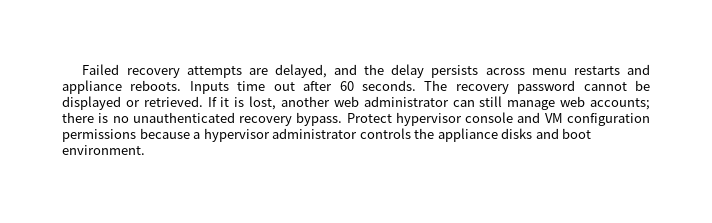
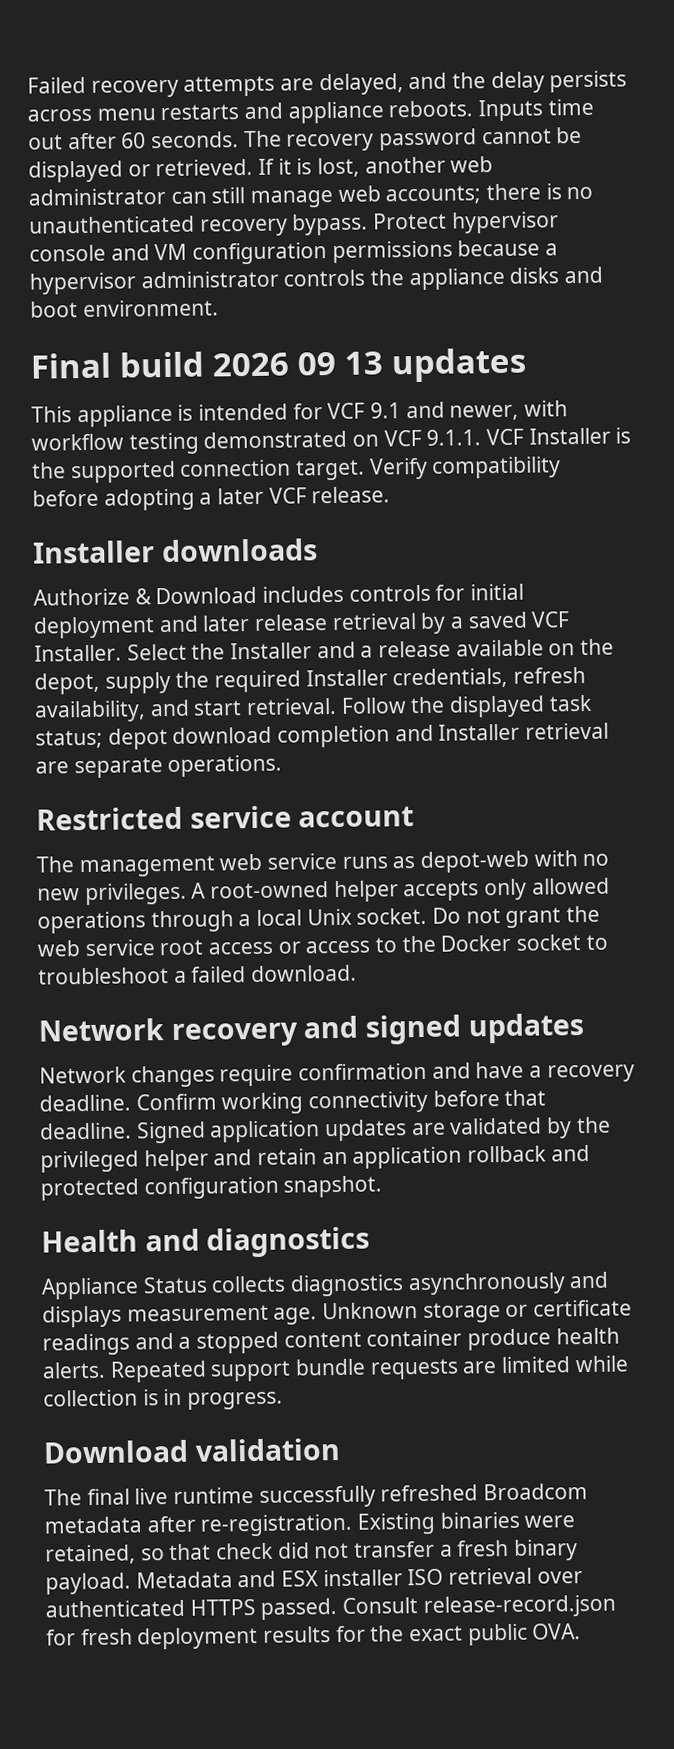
+ Final build 2026 09 13 updates
+ This appliance is intended for VCF 9.1 and newer, with workflow testing demonstrated on VCF 9.1.1. VCF Installer is the supported connection target. Verify compatibility before adopting a later VCF release.
+ Installer downloads
+ Authorize & Download includes controls for initial deployment and later release retrieval by a saved VCF Installer. Select the Installer and a release available on the depot, supply the required Installer credentials, refresh availability, and start retrieval. Follow the displayed task status; depot download completion and Installer retrieval are separate operations.
+ Restricted service account
+ The management web service runs as depot-web with no new privileges. A root-owned helper accepts only allowed operations through a local Unix socket. Do not grant the web service root access or access to the Docker socket to troubleshoot a failed download.
+ Network recovery and signed updates
+ Network changes require confirmation and have a recovery deadline. Confirm working connectivity before that deadline. Signed application updates are validated by the privileged helper and retain an application rollback and protected configuration snapshot.
+ Health and diagnostics
+ Appliance Status collects diagnostics asynchronously and displays measurement age. Unknown storage or certificate readings and a stopped content container produce health alerts. Repeated support bundle requests are limited while collection is in progress.
+ Download validation
+ The final live runtime successfully refreshed Broadcom metadata after re-registration. Existing binaries were retained, so that check did not transfer a fresh binary payload. Metadata and ESX installer ISO retrieval over authenticated HTTPS passed. Consult release-record.json for fresh deployment results for the exact public OVA.

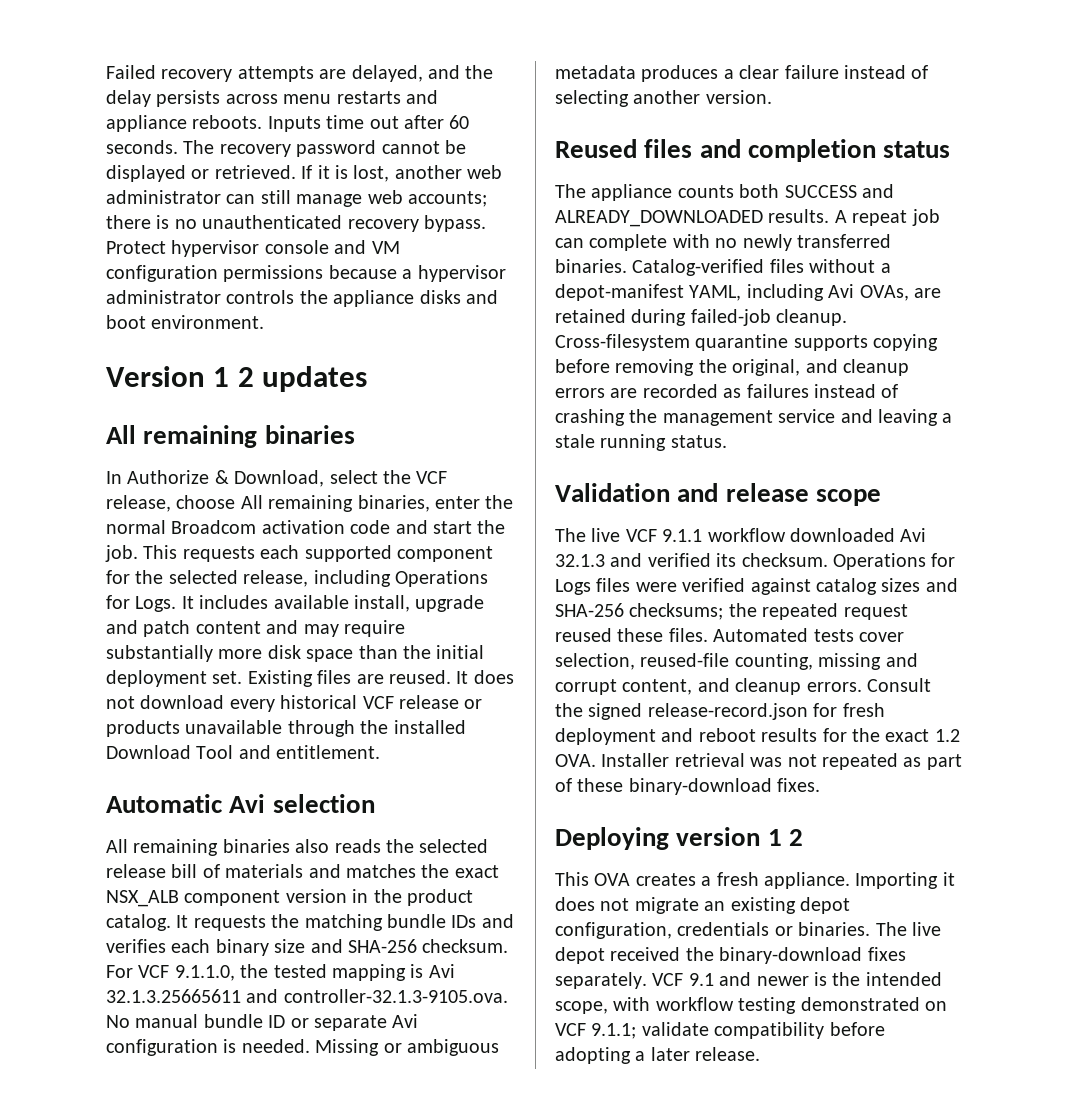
- Final build 2026 09 13 updates
- This appliance is intended for VCF 9.1 and newer, with workflow testing demonstrated on VCF 9.1.1. VCF Installer is the supported connection target. Verify compatibility before adopting a later VCF release.
+ Version 1 2 updates
+ All remaining binaries
+ In Authorize & Download, select the VCF release, choose All remaining binaries, enter the normal Broadcom activation code and start the job. This requests each supported component for the selected release, including Operations for Logs. It includes available install, upgrade and patch content and may require substantially more disk space than the initial deployment set. Existing files are reused. It does not download every historical VCF release or products unavailable through the installed Download Tool and entitlement.
+ Automatic Avi selection
+ All remaining binaries also reads the selected release bill of materials and matches the exact NSX_ALB component version in the product catalog. It requests the matching bundle IDs and verifies each binary size and SHA-256 checksum. For VCF 9.1.1.0, the tested mapping is Avi 32.1.3.25665611 and controller-32.1.3-9105.ova. No manual bundle ID or separate Avi configuration is needed. Missing or ambiguous metadata produces a clear failure instead of selecting another version.
+ Reused files and completion status
+ The appliance counts both SUCCESS and ALREADY_DOWNLOADED results. A repeat job can complete with no newly transferred binaries. Catalog-verified files without a depot-manifest YAML, including Avi OVAs, are retained during failed-job cleanup. Cross-filesystem quarantine supports copying before removing the original, and cleanup errors are recorded as failures instead of crashing the management service and leaving a stale running status.
+ Validation and release scope
+ The live VCF 9.1.1 workflow downloaded Avi 32.1.3 and verified its checksum. Operations for Logs files were verified against catalog sizes and SHA-256 checksums; the repeated request reused these files. Automated tests cover selection, reused-file counting, missing and corrupt content, and cleanup errors. Consult the signed release-record.json for fresh deployment and reboot results for the exact 1.2 OVA. Installer retrieval was not repeated as part of these binary-download fixes.
+ Deploying version 1 2
+ This OVA creates a fresh appliance. Importing it does not migrate an existing depot configuration, credentials or binaries. The live depot received the binary-download fixes separately. VCF 9.1 and newer is the intended scope, with workflow testing demonstrated on VCF 9.1.1; validate compatibility before adopting a later release.
- Installer downloads
- Authorize & Download includes controls for initial deployment and later release retrieval by a saved VCF Installer. Select the Installer and a release available on the depot, supply the required Installer credentials, refresh availability, and start retrieval. Follow the displayed task status; depot download completion and Installer retrieval are separate operations.
- Restricted service account
- The management web service runs as depot-web with no new privileges. A root-owned helper accepts only allowed operations through a local Unix socket. Do not grant the web service root access or access to the Docker socket to troubleshoot a failed download.
- Network recovery and signed updates
- Network changes require confirmation and have a recovery deadline. Confirm working connectivity before that deadline. Signed application updates are validated by the privileged helper and retain an application rollback and protected configuration snapshot.
- Health and diagnostics
- Appliance Status collects diagnostics asynchronously and displays measurement age. Unknown storage or certificate readings and a stopped content container produce health alerts. Repeated support bundle requests are limited while collection is in progress.
- Download validation
- The final live runtime successfully refreshed Broadcom metadata after re-registration. Existing binaries were retained, so that check did not transfer a fresh binary payload. Metadata and ESX installer ISO retrieval over authenticated HTTPS passed. Consult release-record.json for fresh deployment results for the exact public OVA.

